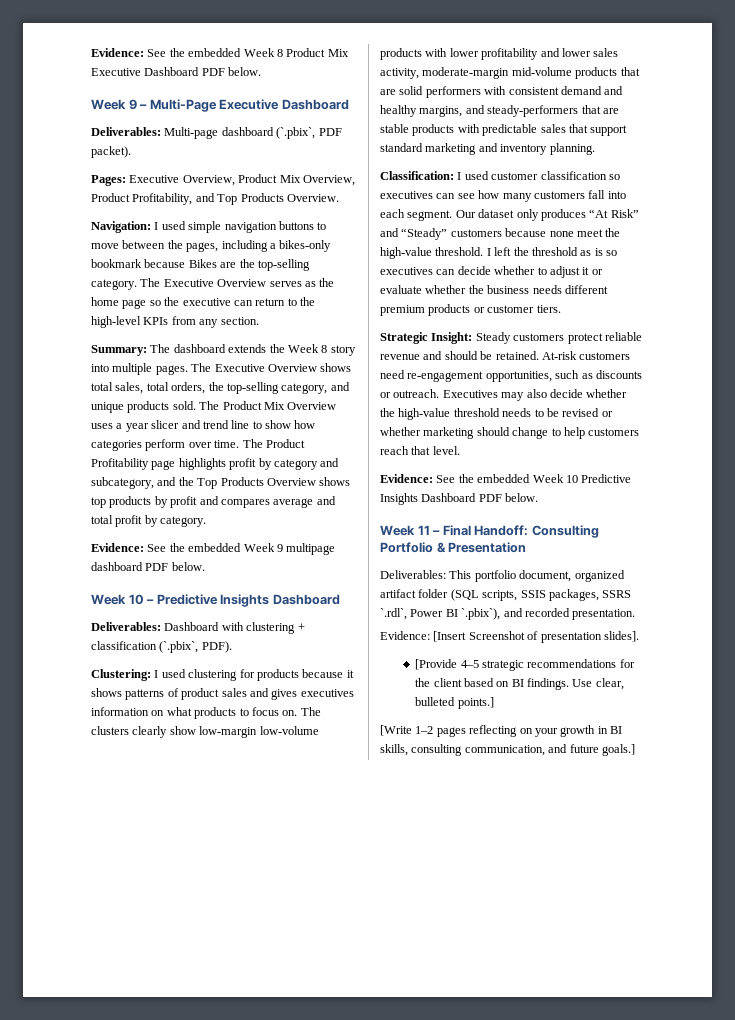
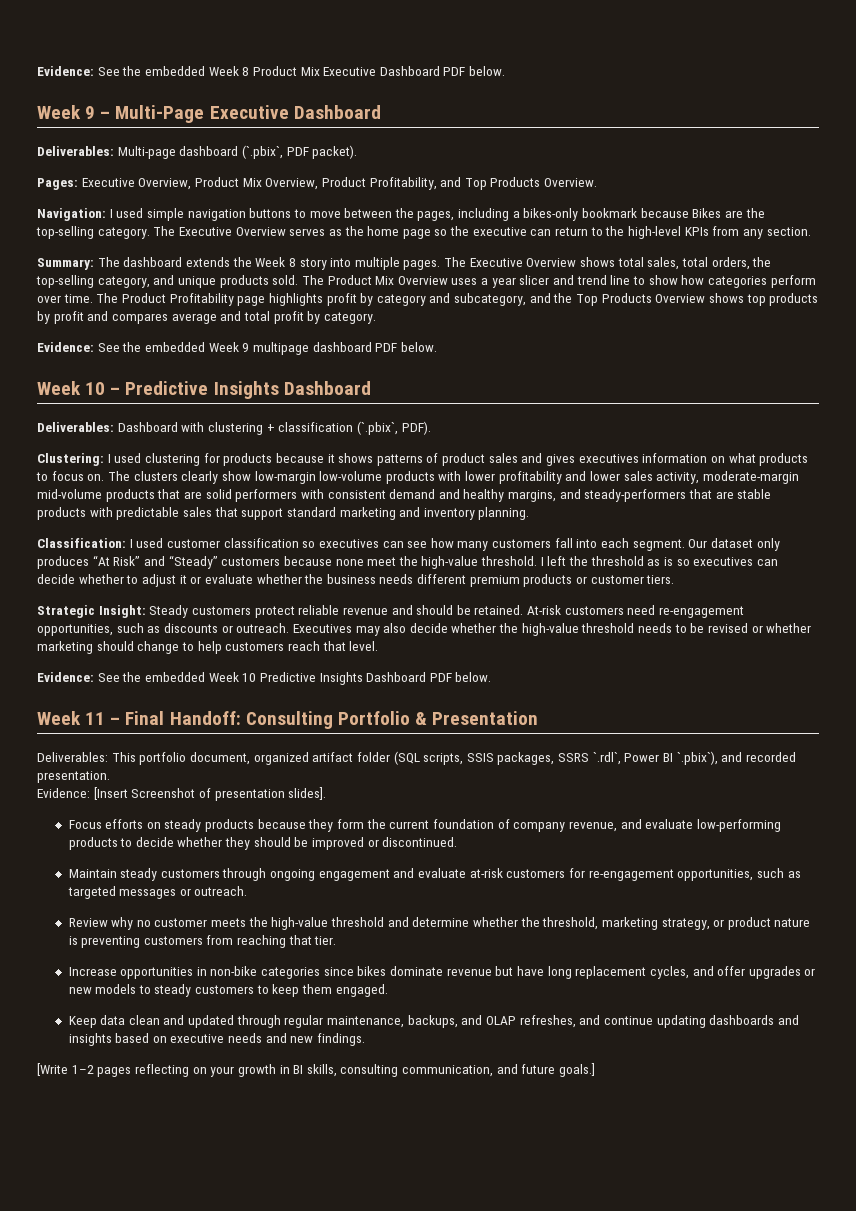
- [Provide 4–5 strategic recommendations for the client based on BI findings. Use clear, bulleted points.]
+ Focus efforts on steady products because they form the current foundation of company revenue, and evaluate low-performing products to decide whether they should be improved or discontinued.
+ Maintain steady customers through ongoing engagement and evaluate at-risk customers for re-engagement opportunities, such as targeted messages or outreach.
+ Review why no customer meets the high-value threshold and determine whether the threshold, marketing strategy, or product nature is preventing customers from reaching that tier.
+ Increase opportunities in non-bike categories since bikes dominate revenue but have long replacement cycles, and offer upgrades or new models to steady customers to keep them engaged.
+ Keep data clean and updated through regular maintenance, backups, and OLAP refreshes, and continue updating dashboards and insights based on executive needs and new findings.

